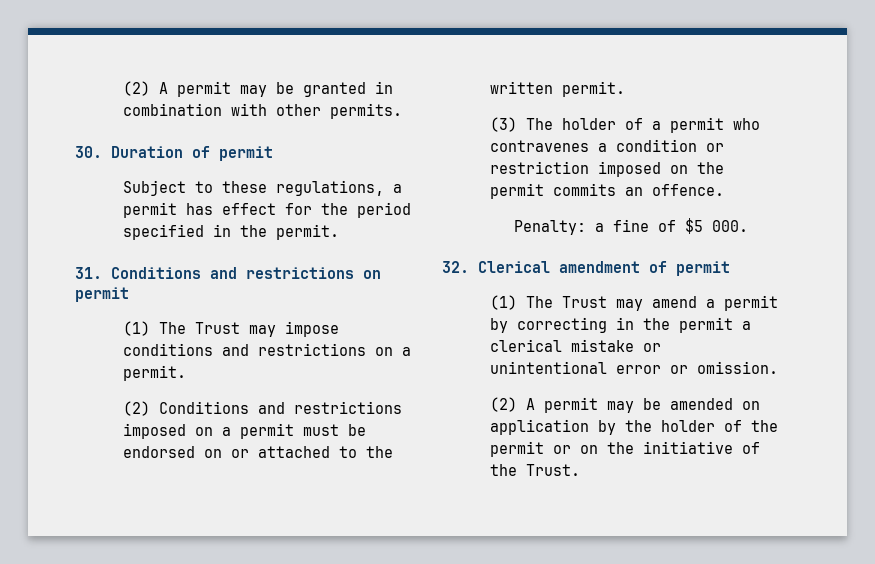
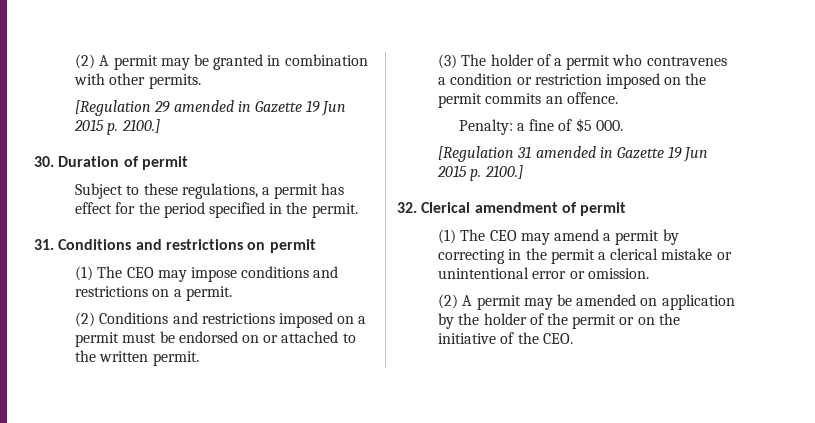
+ [Regulation 29 amended in Gazette 19 Jun 2015 p. 2100.]
- (1) The Trust may impose conditions and restrictions on a permit.
+ (1) The CEO may impose conditions and restrictions on a permit.
+ [Regulation 31 amended in Gazette 19 Jun 2015 p. 2100.]
- (1) The Trust may amend a permit by correcting in the permit a clerical mistake or unintentional error or omission.
+ (1) The CEO may amend a permit by correcting in the permit a clerical mistake or unintentional error or omission.
- (2) A permit may be amended on application by the holder of the permit or on the initiative of the Trust.
+ (2) A permit may be amended on application by the holder of the permit or on the initiative of the CEO.

